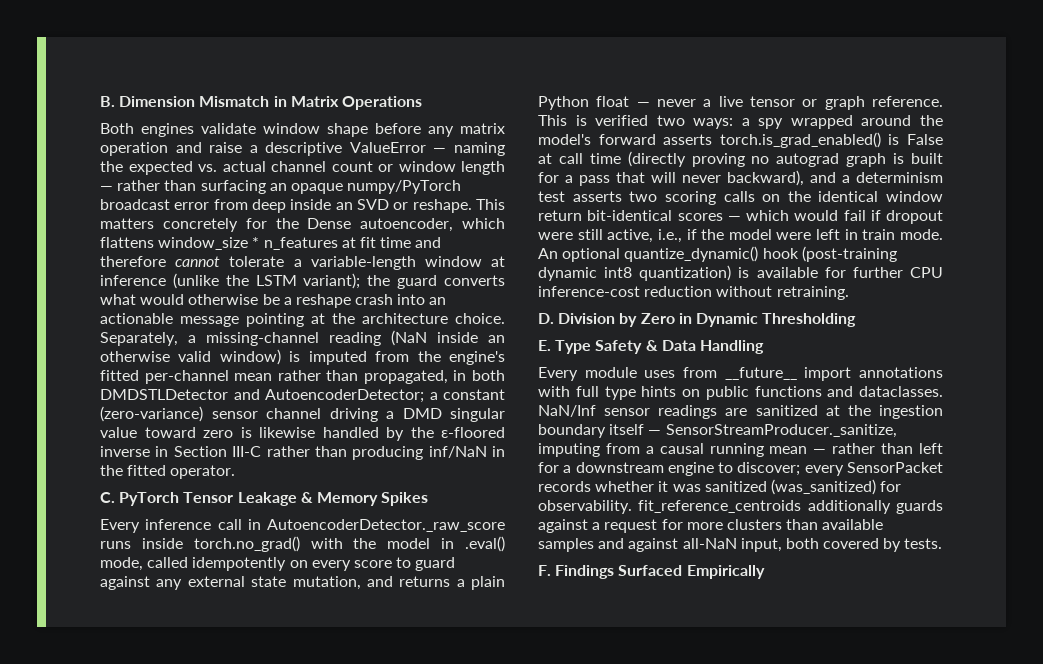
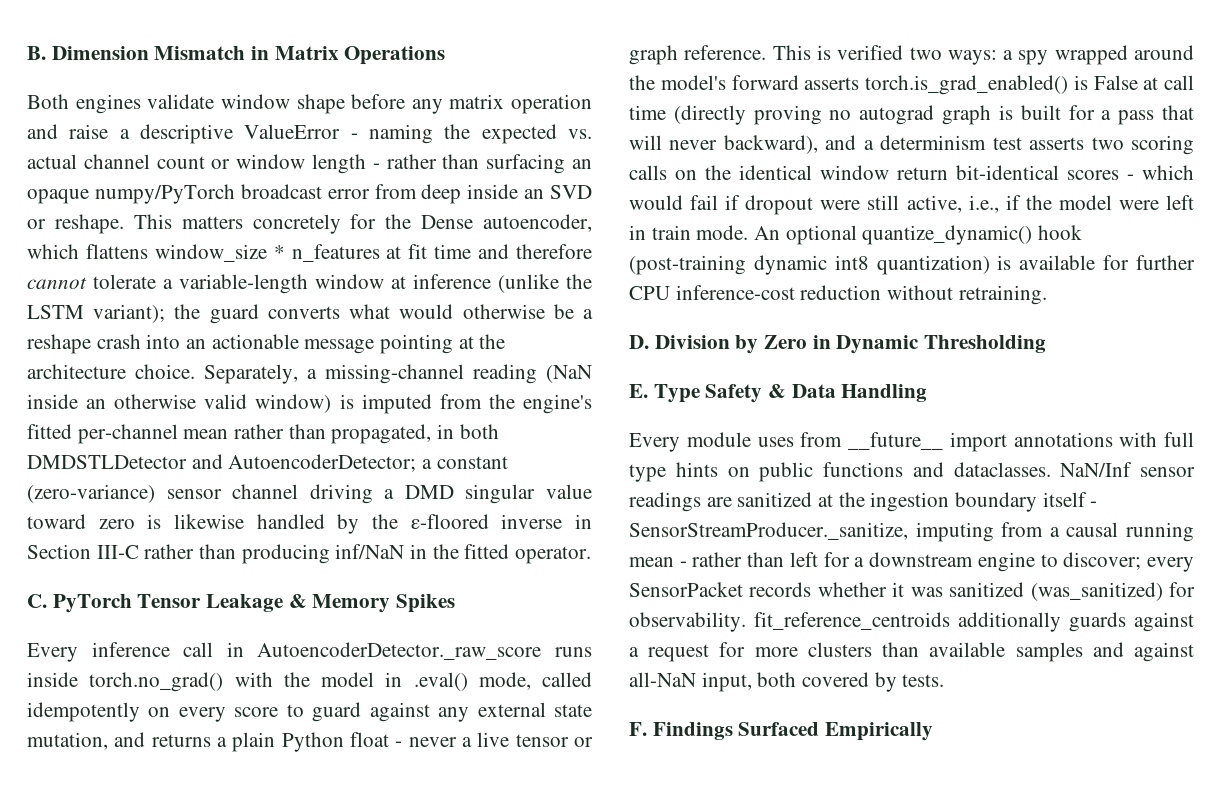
- Both engines validate window shape before any matrix operation and raise a descriptive ValueError — naming the expected vs. actual channel count or window length — rather than surfacing an opaque numpy/PyTorch broadcast error from deep inside an SVD or reshape.
+ Both engines validate window shape before any matrix operation and raise a descriptive ValueError - naming the expected vs. actual channel count or window length - rather than surfacing an opaque numpy/PyTorch broadcast error from deep inside an SVD or reshape.
- Every inference call in AutoencoderDetector._raw_score runs inside torch.no_grad() with the model in .eval() mode, called idempotently on every score to guard against any external state mutation, and returns a plain Python float — never a live tensor or graph reference.
+ Every inference call in AutoencoderDetector._raw_score runs inside torch.no_grad() with the model in .eval() mode, called idempotently on every score to guard against any external state mutation, and returns a plain Python float - never a live tensor or graph reference.
- a spy wrapped around the model's forward asserts torch.is_grad_enabled() is False at call time (directly proving no autograd graph is built for a pass that will never backward), and a determinism test asserts two scoring calls on the identical window return bit-identical scores — which would fail if dropout were still active, i.e., if the model were left in train mode.
+ a spy wrapped around the model's forward asserts torch.is_grad_enabled() is False at call time (directly proving no autograd graph is built for a pass that will never backward), and a determinism test asserts two scoring calls on the identical window return bit-identical scores - which would fail if dropout were still active, i.e., if the model were left in train mode.
- NaN/Inf sensor readings are sanitized at the ingestion boundary itself — SensorStreamProducer._sanitize, imputing from a causal running mean — rather than left for a downstream engine to discover; every SensorPacket records whether it was sanitized (was_sanitized) for observability. fit_reference_centroids additionally guards against a request for more clusters than available samples and against all-NaN input, both covered by tests.
+ NaN/Inf sensor readings are sanitized at the ingestion boundary itself - SensorStreamProducer._sanitize, imputing from a causal running mean - rather than left for a downstream engine to discover; every SensorPacket records whether it was sanitized (was_sanitized) for observability. fit_reference_centroids additionally guards against a request for more clusters than available samples and against all-NaN input, both covered by tests.

